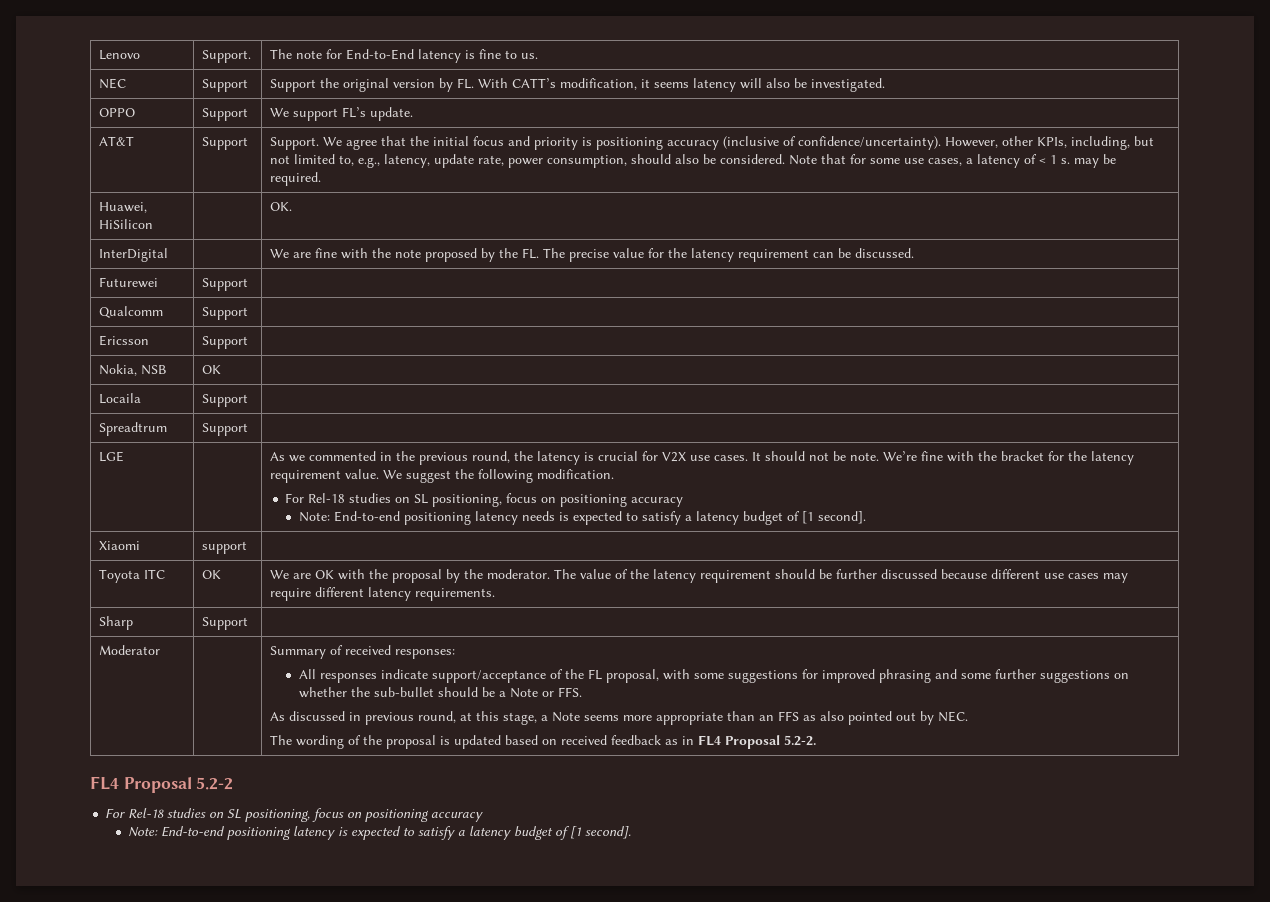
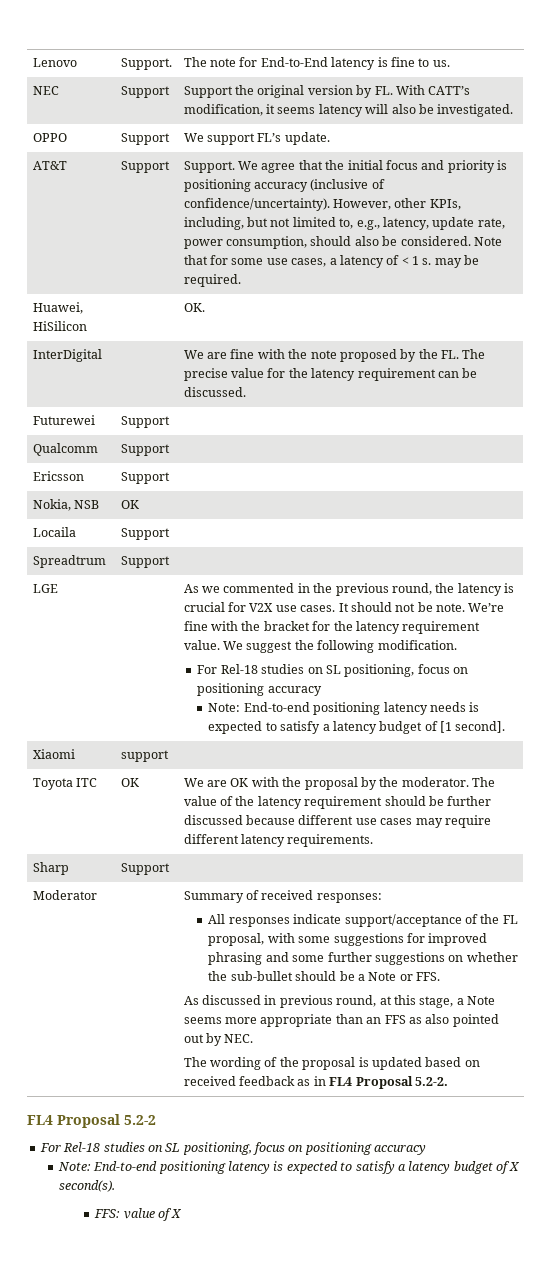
- Note: End-to-end positioning latency is expected to satisfy a latency budget of [1 second].
+ Note: End-to-end positioning latency is expected to satisfy a latency budget of X second(s).
+ FFS: value of X

